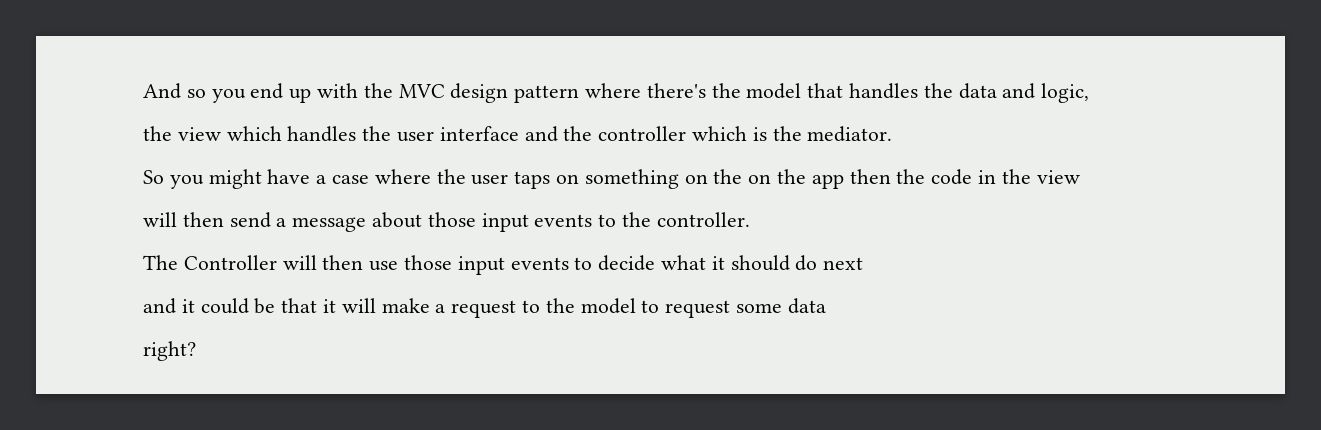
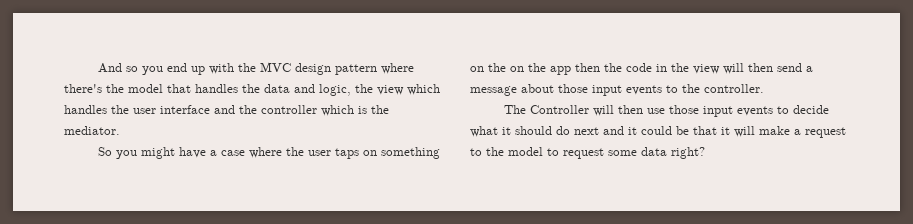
- And so you end up with the MVC design pattern where there's the model that handles the data and logic,
- the view which handles the user interface and the controller which is the mediator.
+ And so you end up with the MVC design pattern where there's the model that handles the data and logic, the view which handles the user interface and the controller which is the mediator.
- So you might have a case where the user taps on something on the on the app then the code in the view
- will then send a message about those input events to the controller.
+ So you might have a case where the user taps on something on the on the app then the code in the view will then send a message about those input events to the controller.
- The Controller will then use those input events to decide what it should do next
- and it could be that it will make a request to the model to request some data
- right?
+ The Controller will then use those input events to decide what it should do next and it could be that it will make a request to the model to request some data right?

